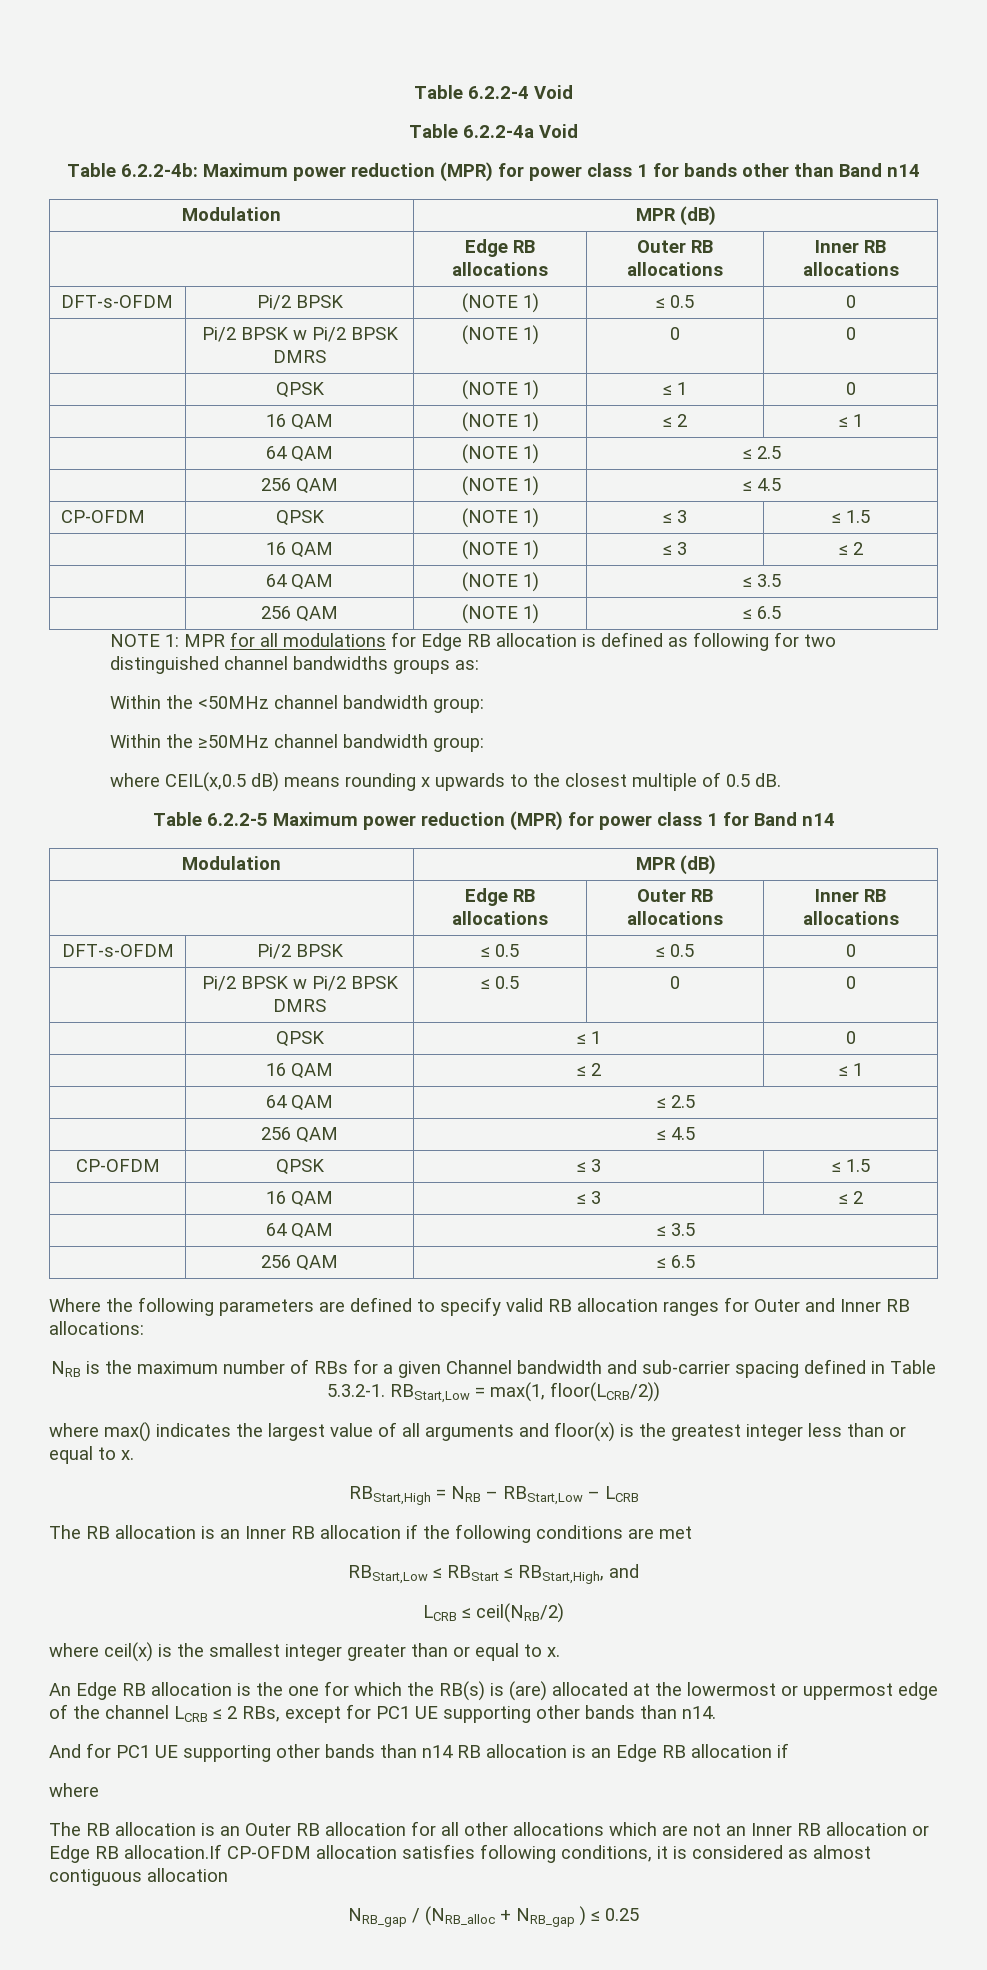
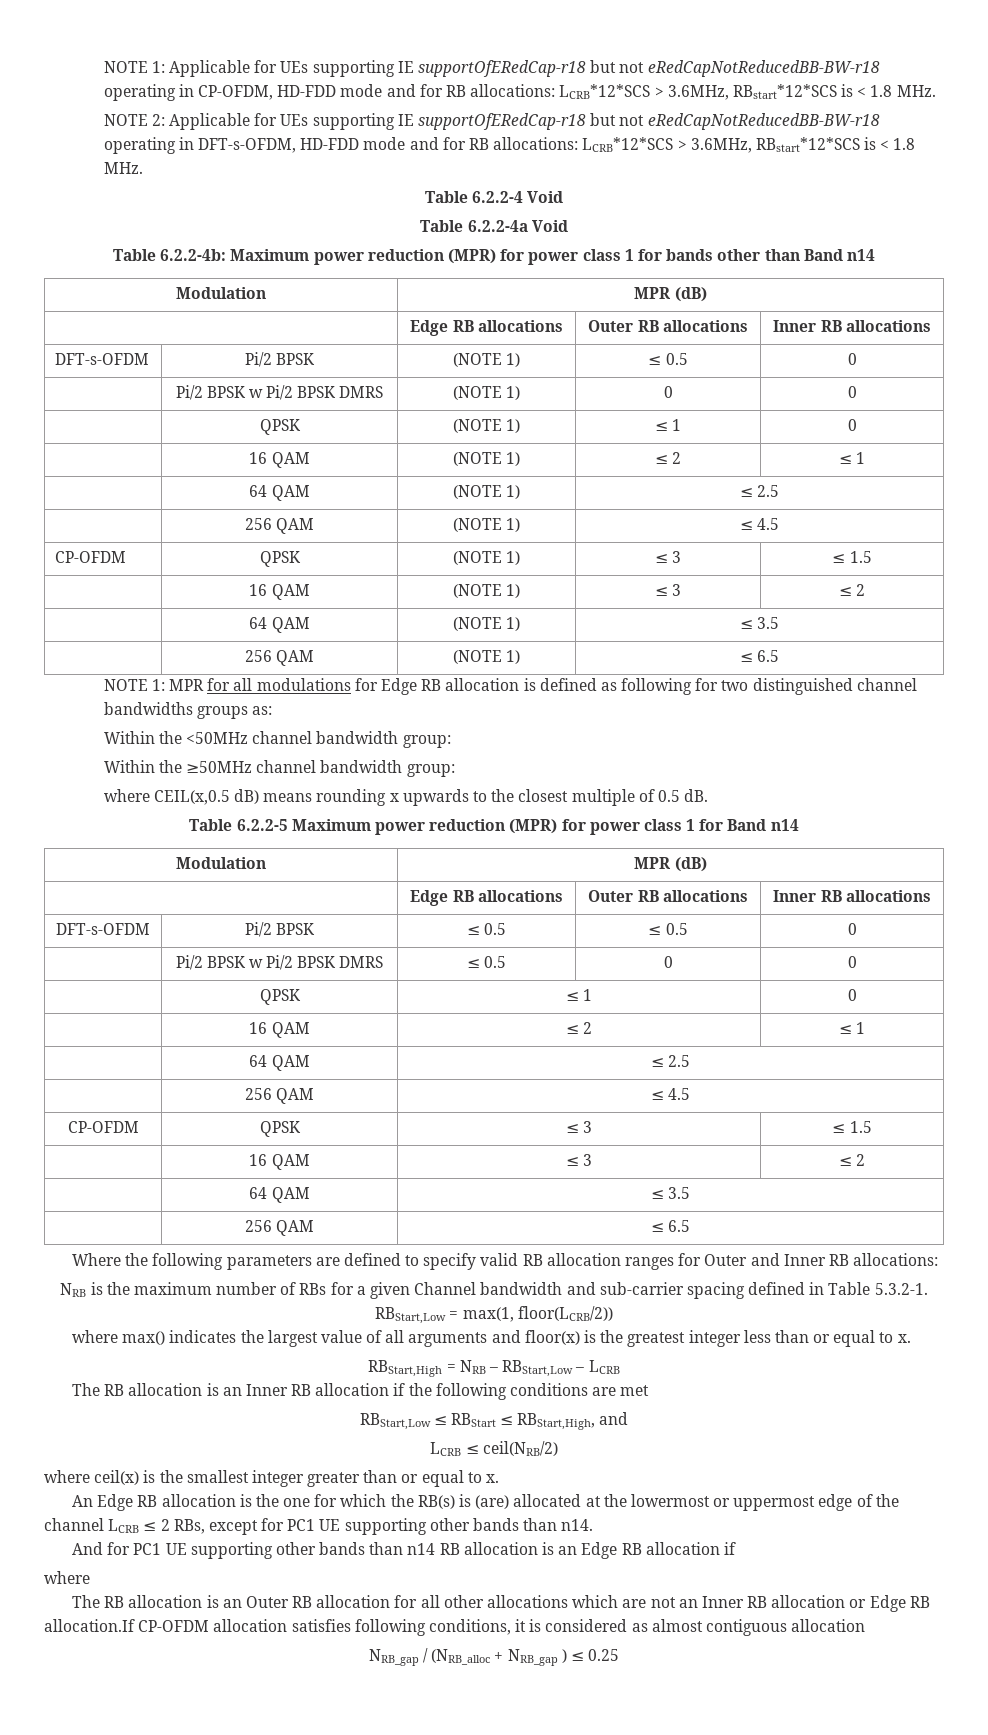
+ NOTE 1: Applicable for UEs supporting IE supportOfERedCap-r18 but not eRedCapNotReducedBB-BW-r18 operating in CP-OFDM, HD-FDD mode and for RB allocations: LCRB*12*SCS > 3.6MHz, RBstart*12*SCS is < 1.8 MHz.
+ NOTE 2: Applicable for UEs supporting IE supportOfERedCap-r18 but not eRedCapNotReducedBB-BW-r18 operating in DFT-s-OFDM, HD-FDD mode and for RB allocations: LCRB*12*SCS > 3.6MHz, RBstart*12*SCS is < 1.8 MHz.

